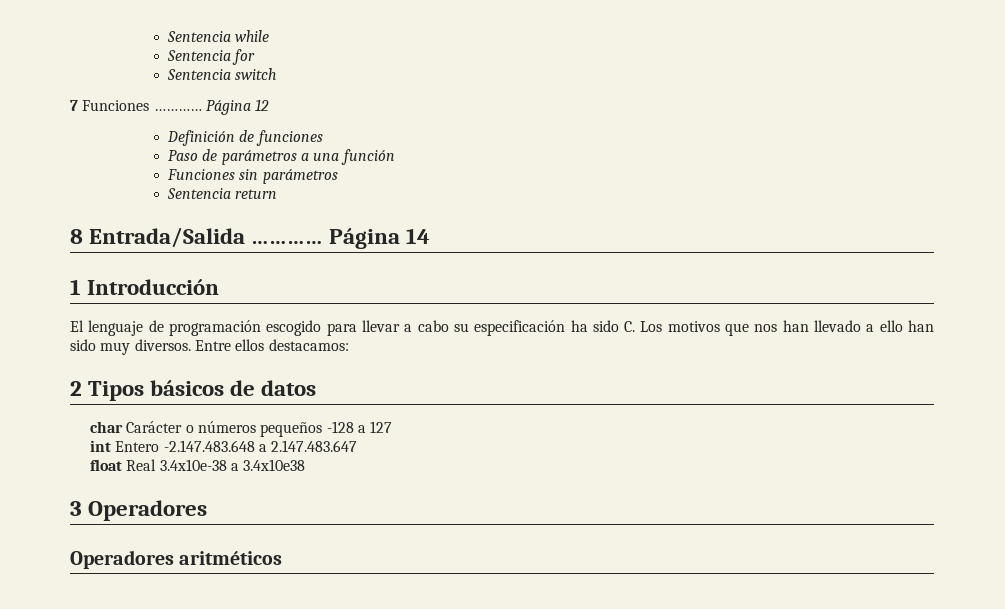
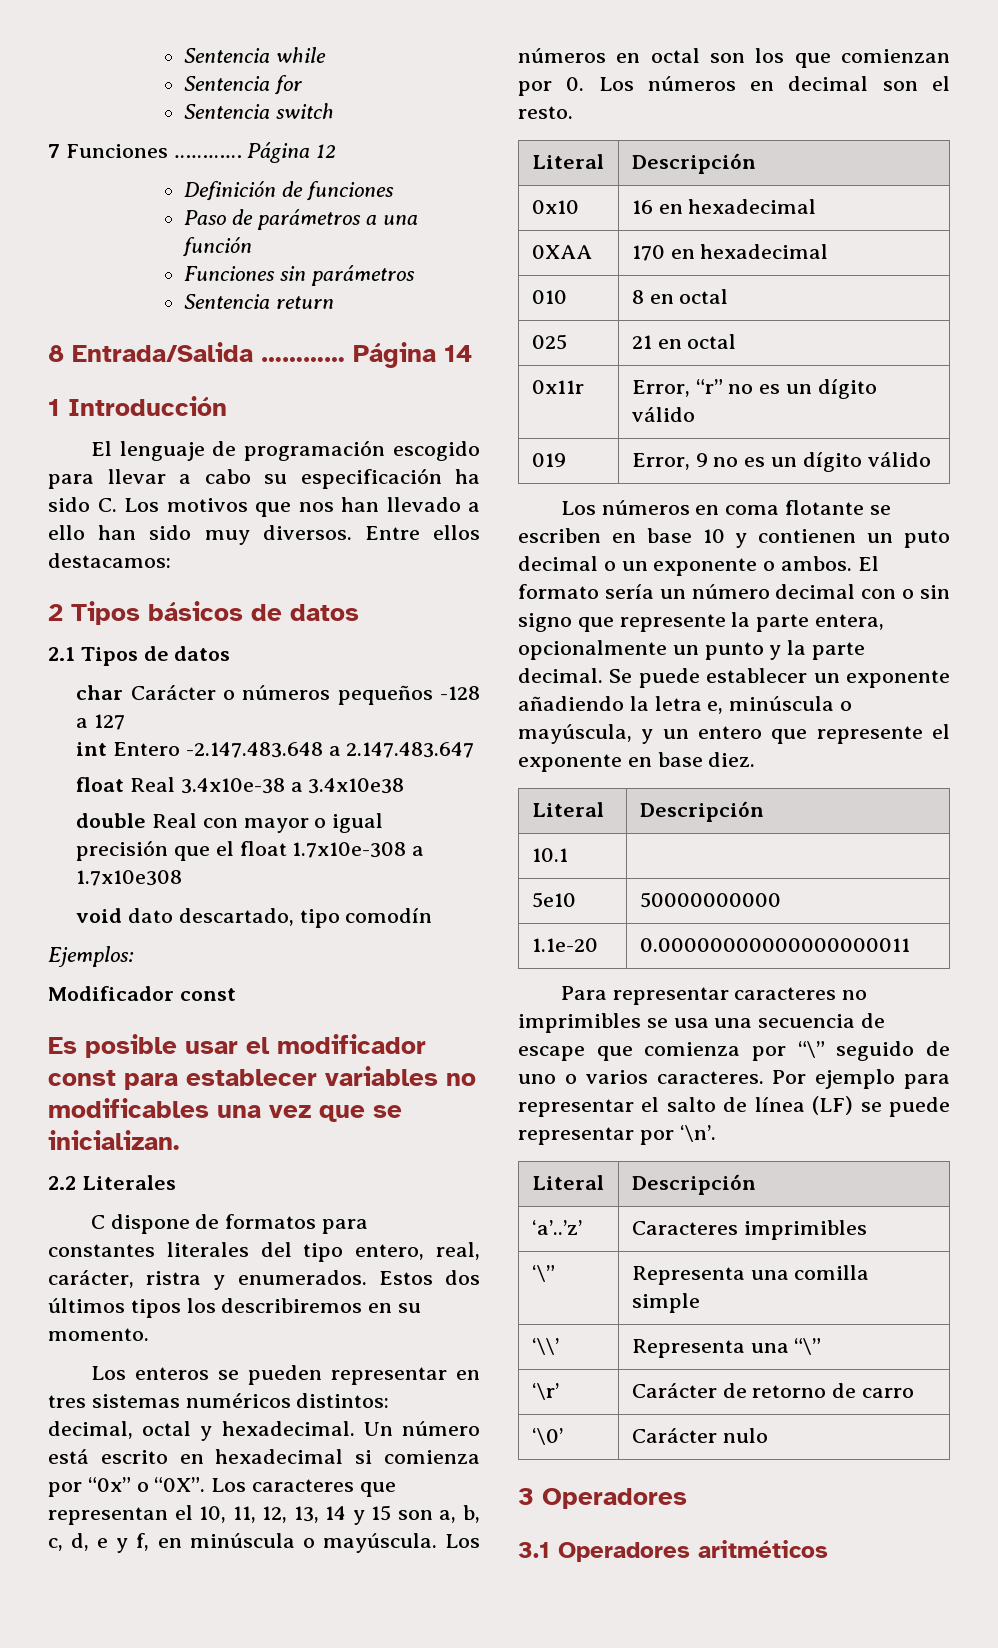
+ 2.1 Tipos de datos
+ double Real con mayor o igual precisión que el float 1.7x10e-308 a 1.7x10e308
+ void dato descartado, tipo comodín
+ Ejemplos:
+ Modificador const
+ Es posible usar el modificador const para establecer variables no modificables una vez que se inicializan.
+ 2.2 Literales
+ C dispone de formatos para constantes literales del tipo entero, real, carácter, ristra y enumerados. Estos dos últimos tipos los describiremos en su momento.
+ Los enteros se pueden representar en tres sistemas numéricos distintos: decimal, octal y hexadecimal. Un número está escrito en hexadecimal si comienza por “0x” o “0X”. Los caracteres que representan el 10, 11, 12, 13, 14 y 15 son a, b, c, d, e y f, en minúscula o mayúscula. Los números en octal son los que comienzan por 0. Los números en decimal son el resto.
+ Literal | Descripción
+ 0x10 | 16 en hexadecimal
+ 0XAA | 170 en hexadecimal
+ 010 | 8 en octal
+ 025 | 21 en octal
+ 0x11r | Error, “r” no es un dígito válido
+ 019 | Error, 9 no es un dígito válido
+ Los números en coma flotante se escriben en base 10 y contienen un puto decimal o un exponente o ambos. El formato sería un número decimal con o sin signo que represente la parte entera, opcionalmente un punto y la parte decimal. Se puede establecer un exponente añadiendo la letra e, minúscula o mayúscula, y un entero que represente el exponente en base diez.
+ Literal | Descripción
+ 10.1 |
+ 5e10 | 50000000000
+ 1.1e-20 | 0.00000000000000000011
+ Para representar caracteres no imprimibles se usa una secuencia de escape que comienza por “\” seguido de uno o varios caracteres. Por ejemplo para representar el salto de línea (LF) se puede representar por ‘\n’.
+ Literal | Descripción
+ ‘a’..’z’ | Caracteres imprimibles
+ ‘\” | Representa una comilla simple
+ ‘\\’ | Representa una “\”
+ ‘\r’ | Carácter de retorno de carro
+ ‘\0’ | Carácter nulo
- Operadores aritméticos
+ 3.1 Operadores aritméticos

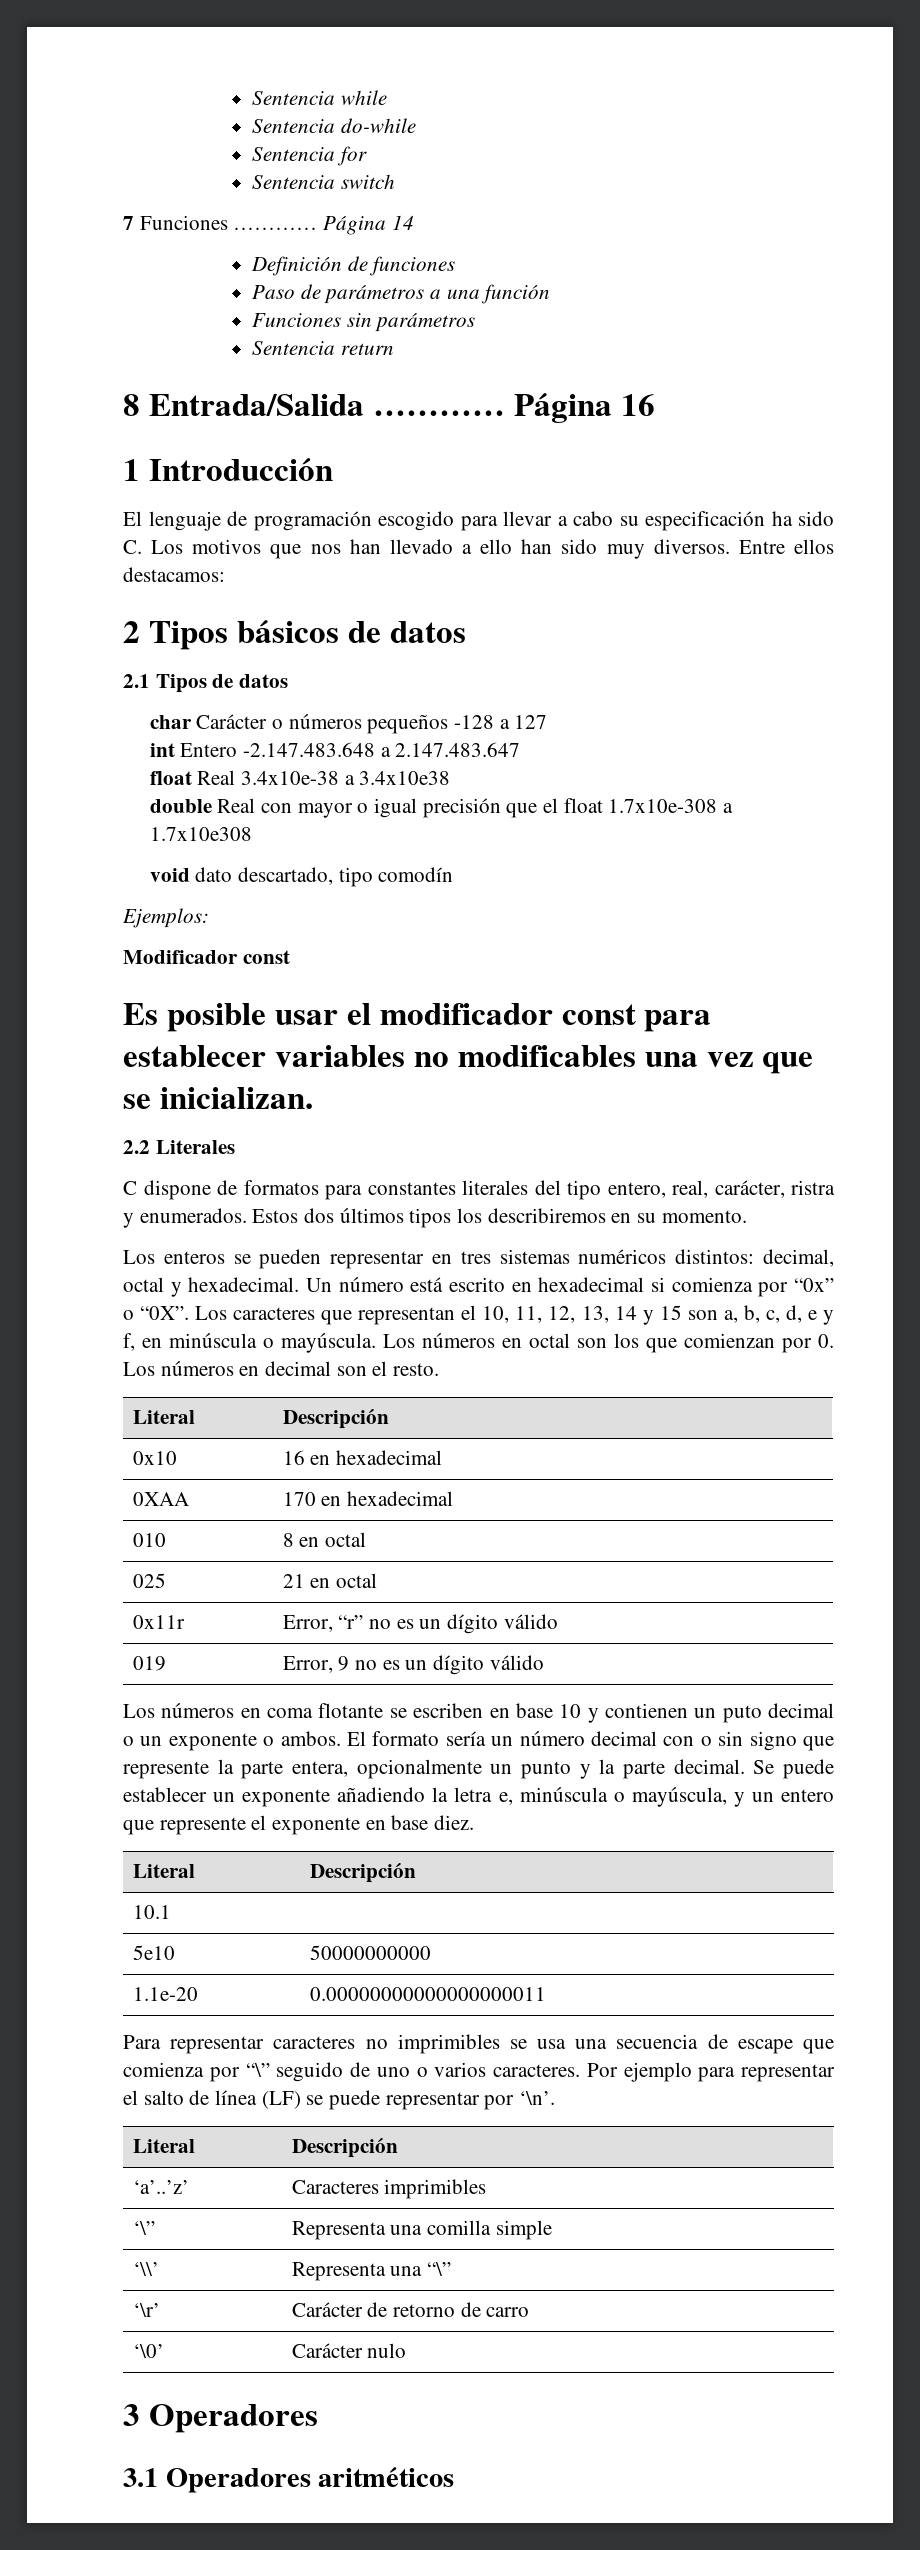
+ Sentencia do-while
- Página 12
+ Página 14
- Página 14
+ Página 16

